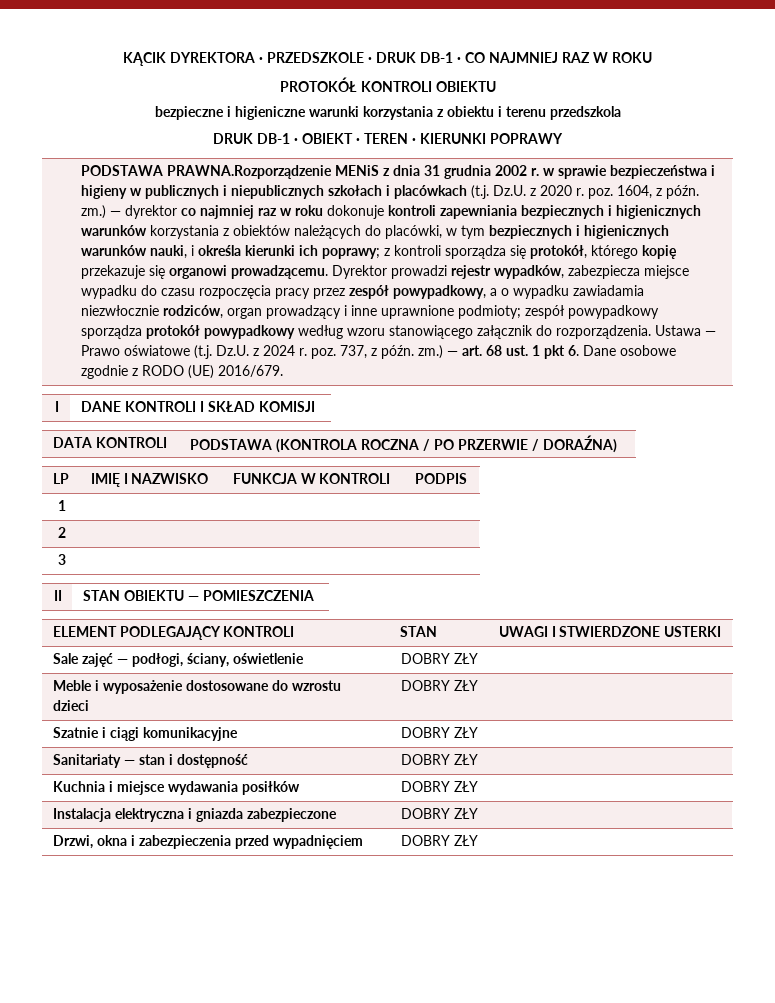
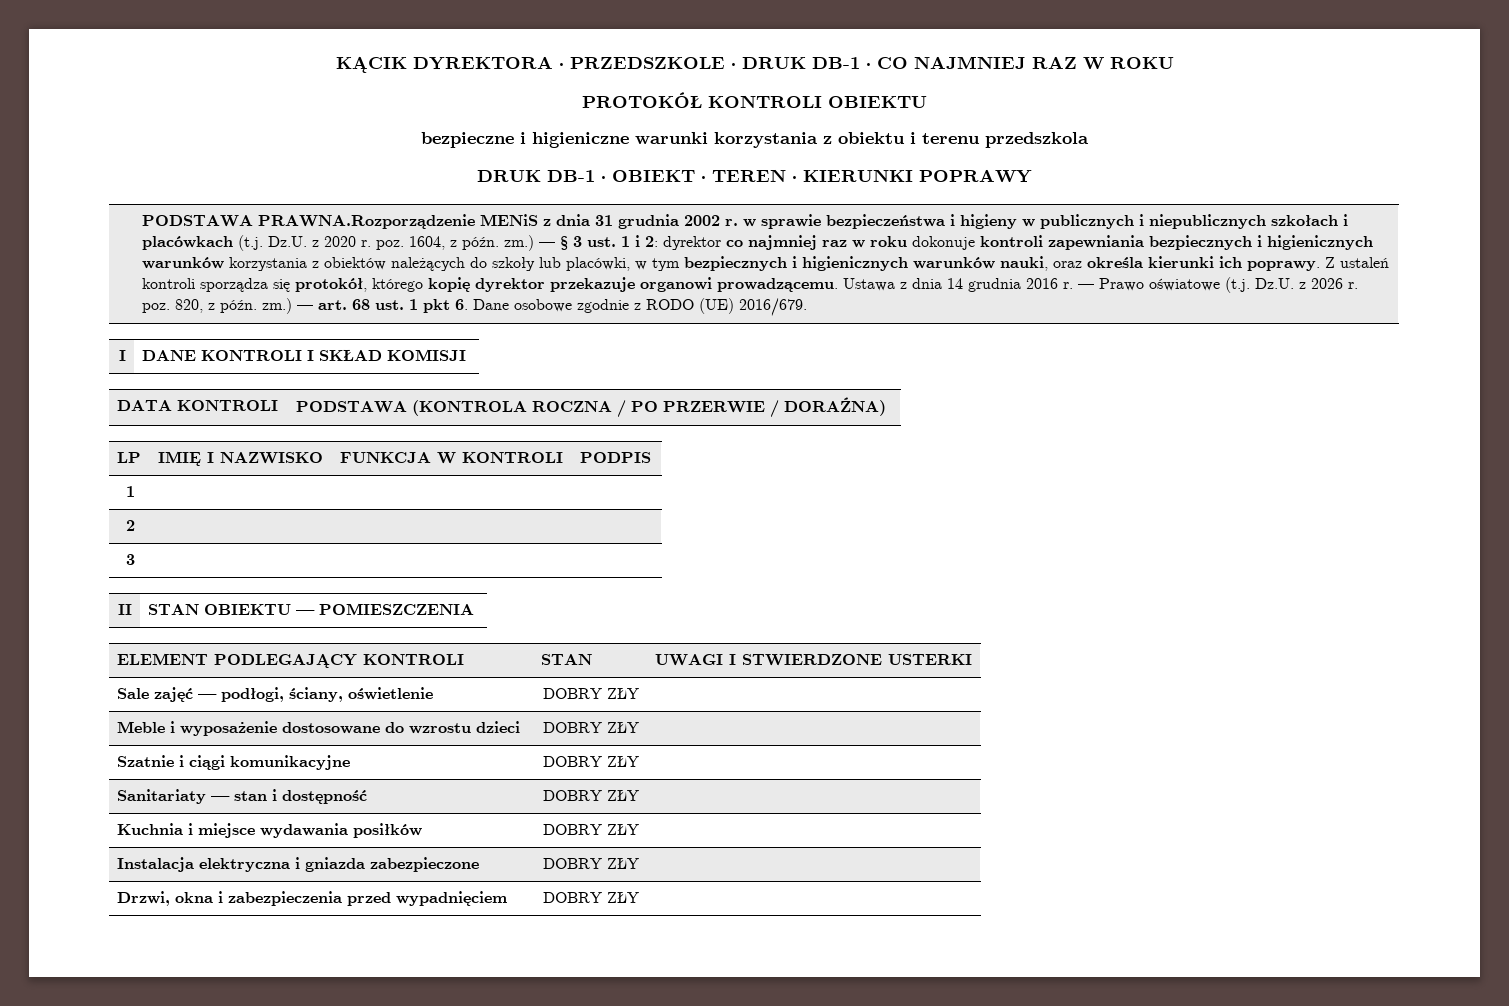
- — dyrektor co najmniej raz w roku dokonuje kontroli zapewniania bezpiecznych i higienicznych warunków korzystania z obiektów należących do placówki, w tym bezpiecznych i higienicznych warunków nauki, i określa kierunki ich poprawy; z kontroli sporządza się protokół, którego kopię przekazuje się organowi prowadzącemu. Dyrektor prowadzi rejestr wypadków, zabezpiecza miejsce wypadku do czasu rozpoczęcia pracy przez zespół powypadkowy, a o wypadku zawiadamia niezwłocznie rodziców, organ prowadzący i inne uprawnione podmioty; zespół powypadkowy sporządza protokół powypadkowy według wzoru stanowiącego załącznik do rozporządzenia. Ustawa — Prawo oświatowe (t.j. Dz.U. z 2024 r. poz. 737, z późn. zm.)
+ — § 3 ust. 1 i 2: dyrektor co najmniej raz w roku dokonuje kontroli zapewniania bezpiecznych i higienicznych warunków korzystania z obiektów należących do szkoły lub placówki, w tym bezpiecznych i higienicznych warunków nauki, oraz określa kierunki ich poprawy. Z ustaleń kontroli sporządza się protokół, którego kopię dyrektor przekazuje organowi prowadzącemu. Ustawa z dnia 14 grudnia 2016 r. — Prawo oświatowe (t.j. Dz.U. z 2026 r. poz. 820, z późn. zm.)

